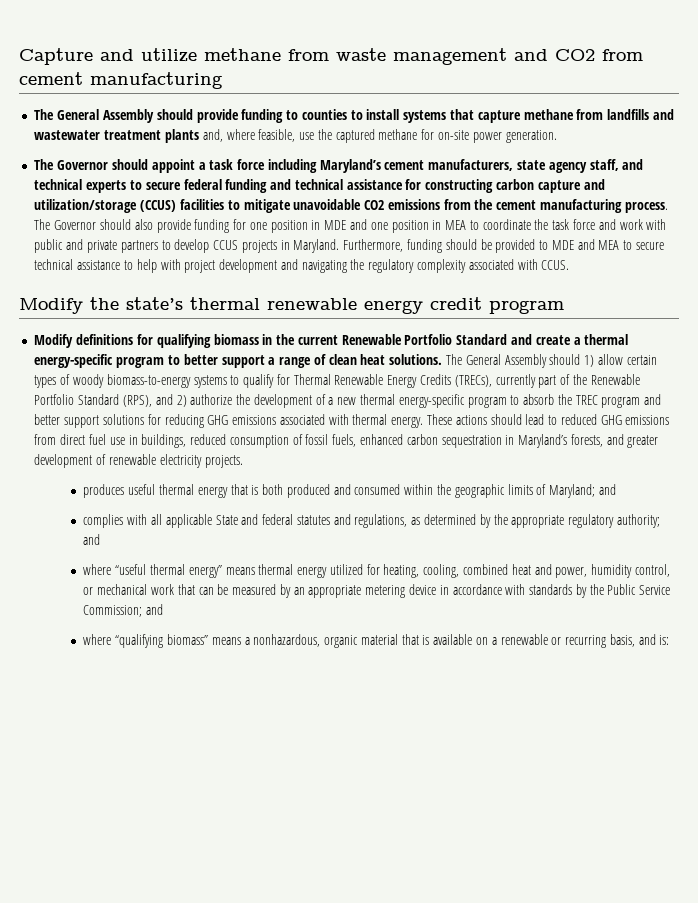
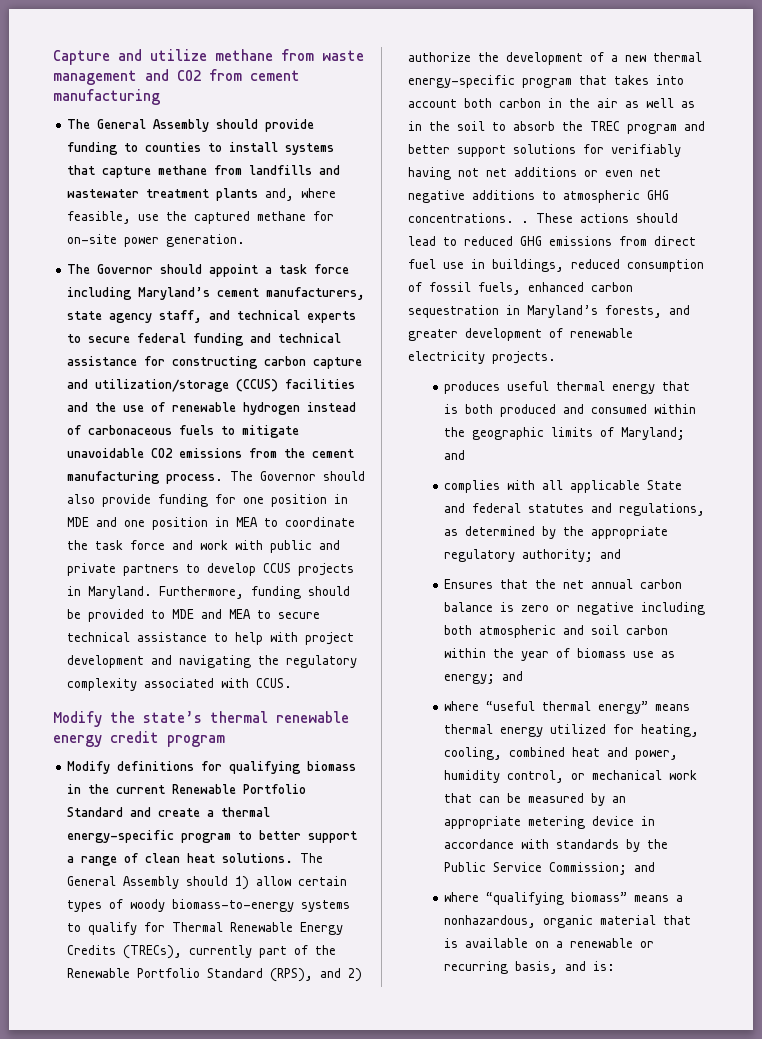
- The Governor should appoint a task force including Maryland’s cement manufacturers, state agency staff, and technical experts to secure federal funding and technical assistance for constructing carbon capture and utilization/storage (CCUS) facilities to mitigate unavoidable CO2 emissions from the cement manufacturing process.
+ The Governor should appoint a task force including Maryland’s cement manufacturers, state agency staff, and technical experts to secure federal funding and technical assistance for constructing carbon capture and utilization/storage (CCUS) facilities and the use of renewable hydrogen instead of carbonaceous fuels to mitigate unavoidable CO2 emissions from the cement manufacturing process.
- The General Assembly should 1) allow certain types of woody biomass-to-energy systems to qualify for Thermal Renewable Energy Credits (TRECs), currently part of the Renewable Portfolio Standard (RPS), and 2) authorize the development of a new thermal energy-specific program to absorb the TREC program and better support solutions for reducing GHG emissions associated with thermal energy.
+ The General Assembly should 1) allow certain types of woody biomass-to-energy systems to qualify for Thermal Renewable Energy Credits (TRECs), currently part of the Renewable Portfolio Standard (RPS), and 2) authorize the development of a new thermal energy-specific program that takes into account both carbon in the air as well as in the soil to absorb the TREC program and better support solutions for verifiably having not net additions or even net negative additions to atmospheric GHG concentrations. .
+ Ensures that the net annual carbon balance is zero or negative including both atmospheric and soil carbon within the year of biomass use as energy; and

